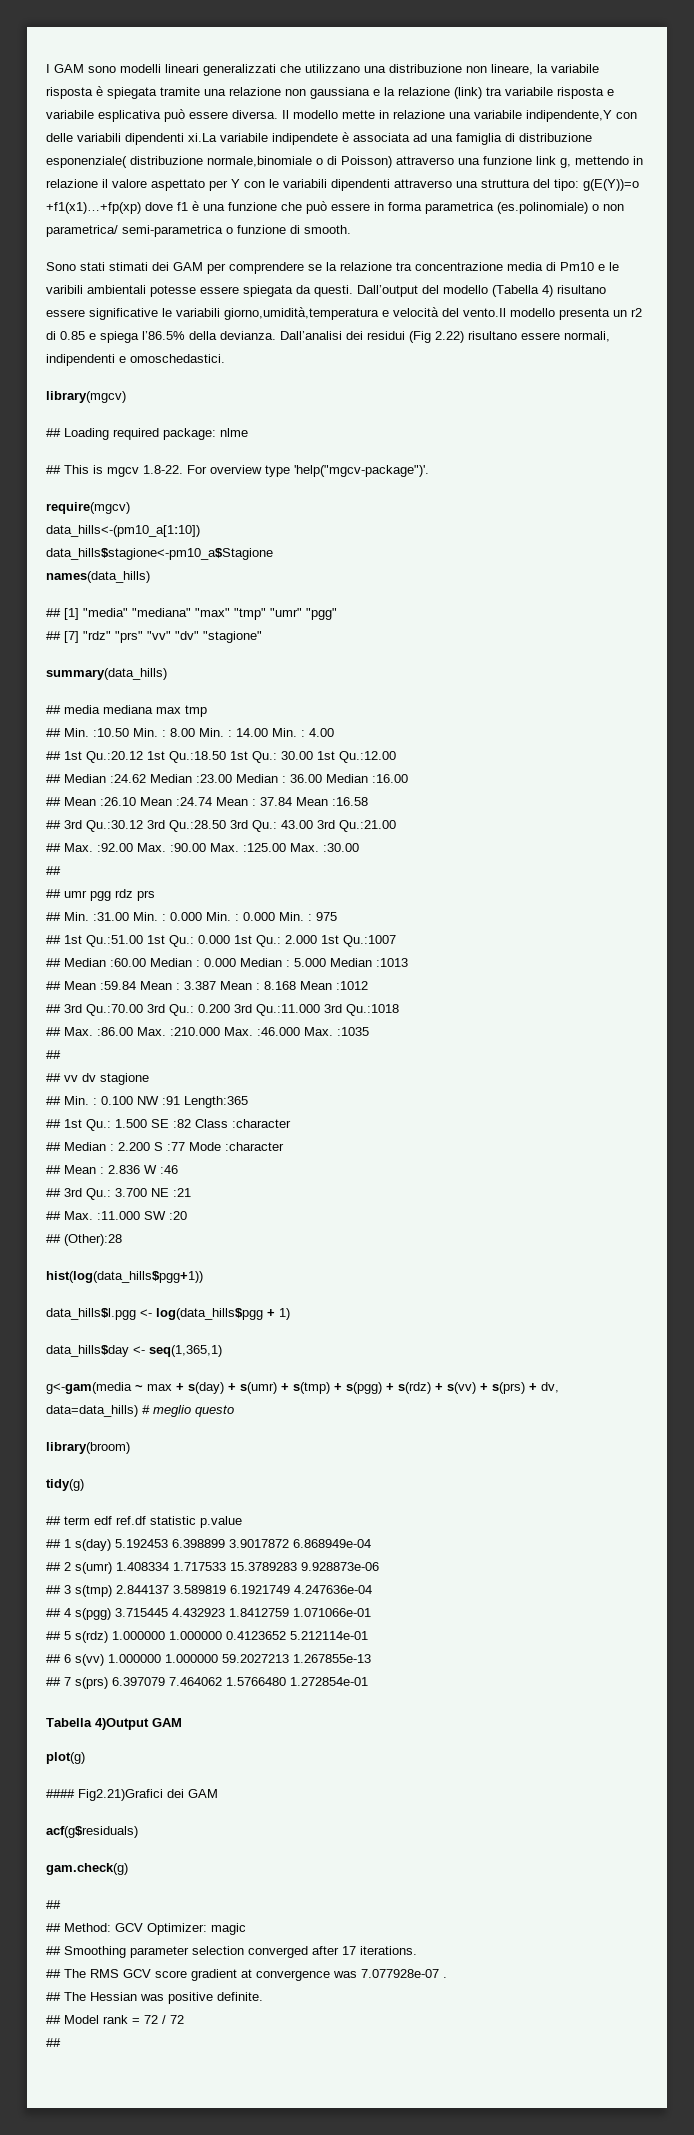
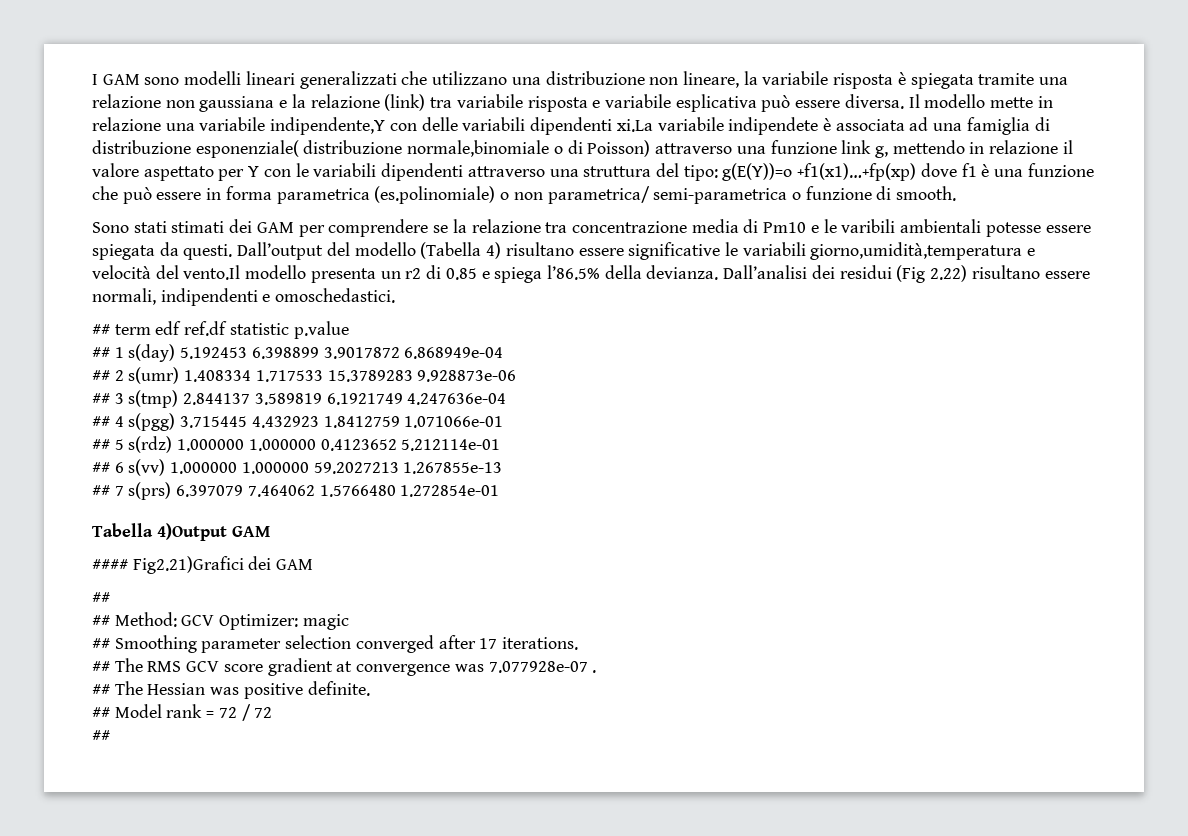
- library(mgcv)
- ## Loading required package: nlme
- ## This is mgcv 1.8-22. For overview type 'help("mgcv-package")'.
- require(mgcv)
- data_hills<-(pm10_a[1:10])
- data_hills$stagione<-pm10_a$Stagione
- names(data_hills)
- ## [1] "media" "mediana" "max" "tmp" "umr" "pgg"
- ## [7] "rdz" "prs" "vv" "dv" "stagione"
- summary(data_hills)
- ## media mediana max tmp
- ## Min. :10.50 Min. : 8.00 Min. : 14.00 Min. : 4.00
- ## 1st Qu.:20.12 1st Qu.:18.50 1st Qu.: 30.00 1st Qu.:12.00
- ## Median :24.62 Median :23.00 Median : 36.00 Median :16.00
- ## Mean :26.10 Mean :24.74 Mean : 37.84 Mean :16.58
- ## 3rd Qu.:30.12 3rd Qu.:28.50 3rd Qu.: 43.00 3rd Qu.:21.00
- ## Max. :92.00 Max. :90.00 Max. :125.00 Max. :30.00
- ##
- ## umr pgg rdz prs
- ## Min. :31.00 Min. : 0.000 Min. : 0.000 Min. : 975
- ## 1st Qu.:51.00 1st Qu.: 0.000 1st Qu.: 2.000 1st Qu.:1007
- ## Median :60.00 Median : 0.000 Median : 5.000 Median :1013
- ## Mean :59.84 Mean : 3.387 Mean : 8.168 Mean :1012
- ## 3rd Qu.:70.00 3rd Qu.: 0.200 3rd Qu.:11.000 3rd Qu.:1018
- ## Max. :86.00 Max. :210.000 Max. :46.000 Max. :1035
- ##
- ## vv dv stagione
- ## Min. : 0.100 NW :91 Length:365
- ## 1st Qu.: 1.500 SE :82 Class :character
- ## Median : 2.200 S :77 Mode :character
- ## Mean : 2.836 W :46
- ## 3rd Qu.: 3.700 NE :21
- ## Max. :11.000 SW :20
- ## (Other):28
- hist(log(data_hills$pgg+1))
- data_hills$l.pgg <- log(data_hills$pgg + 1)
- data_hills$day <- seq(1,365,1)
- g<-gam(media ~ max + s(day) + s(umr) + s(tmp) + s(pgg) + s(rdz) + s(vv) + s(prs) + dv, data=data_hills) # meglio questo
- library(broom)
- tidy(g)
- plot(g)
- acf(g$residuals)
- gam.check(g)

